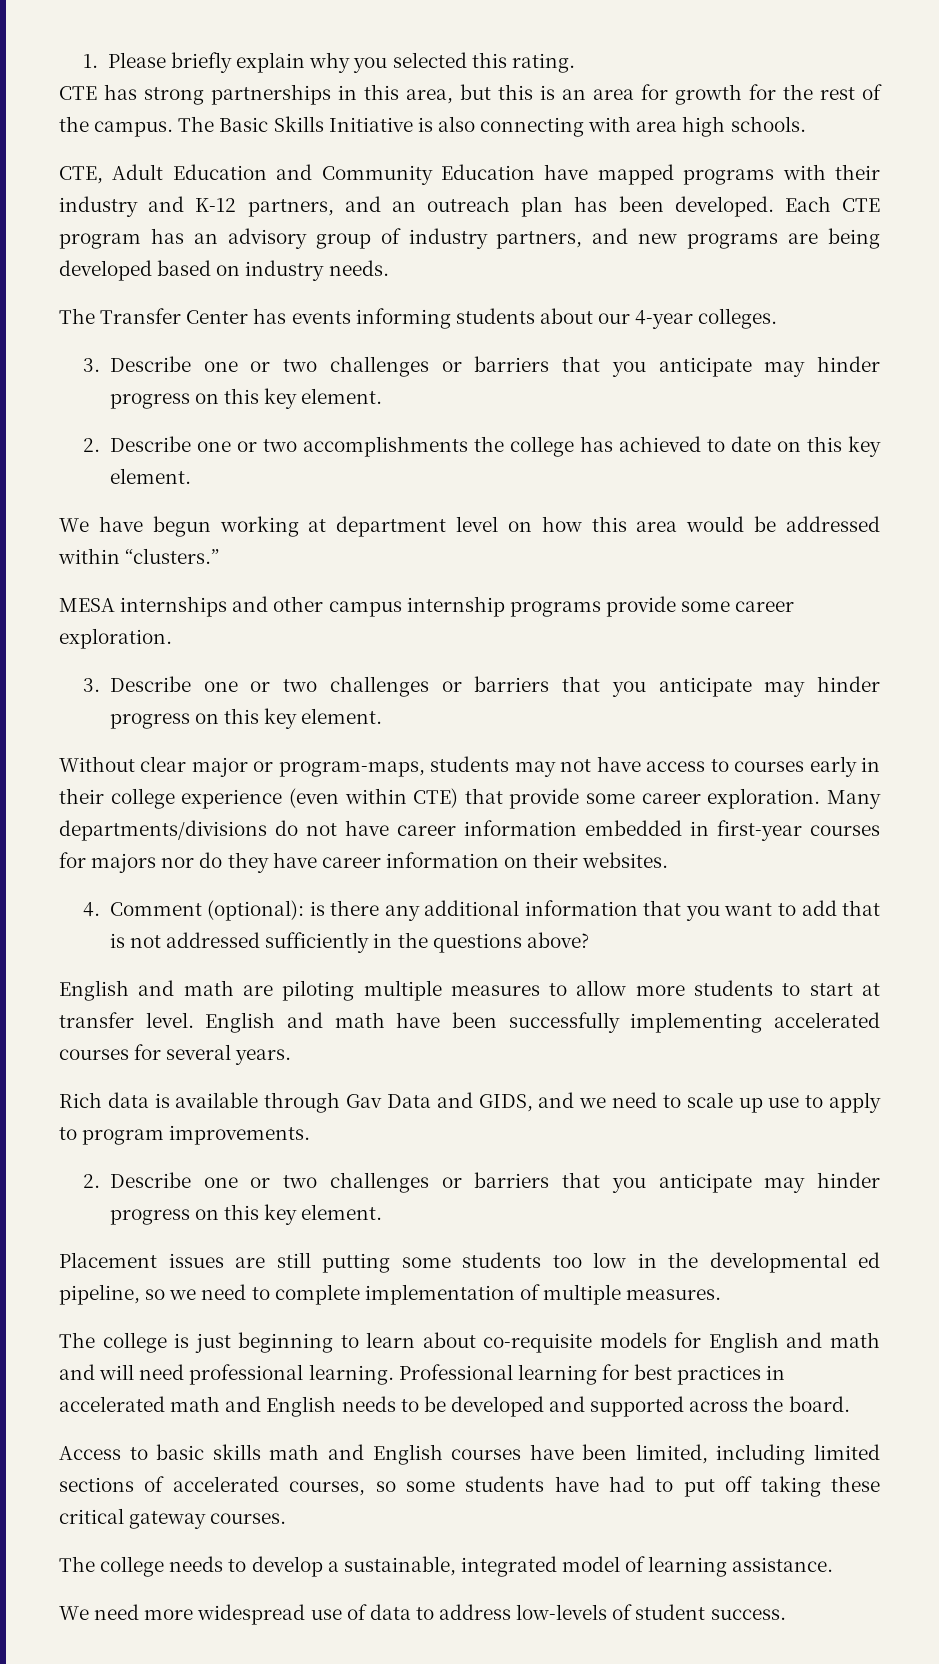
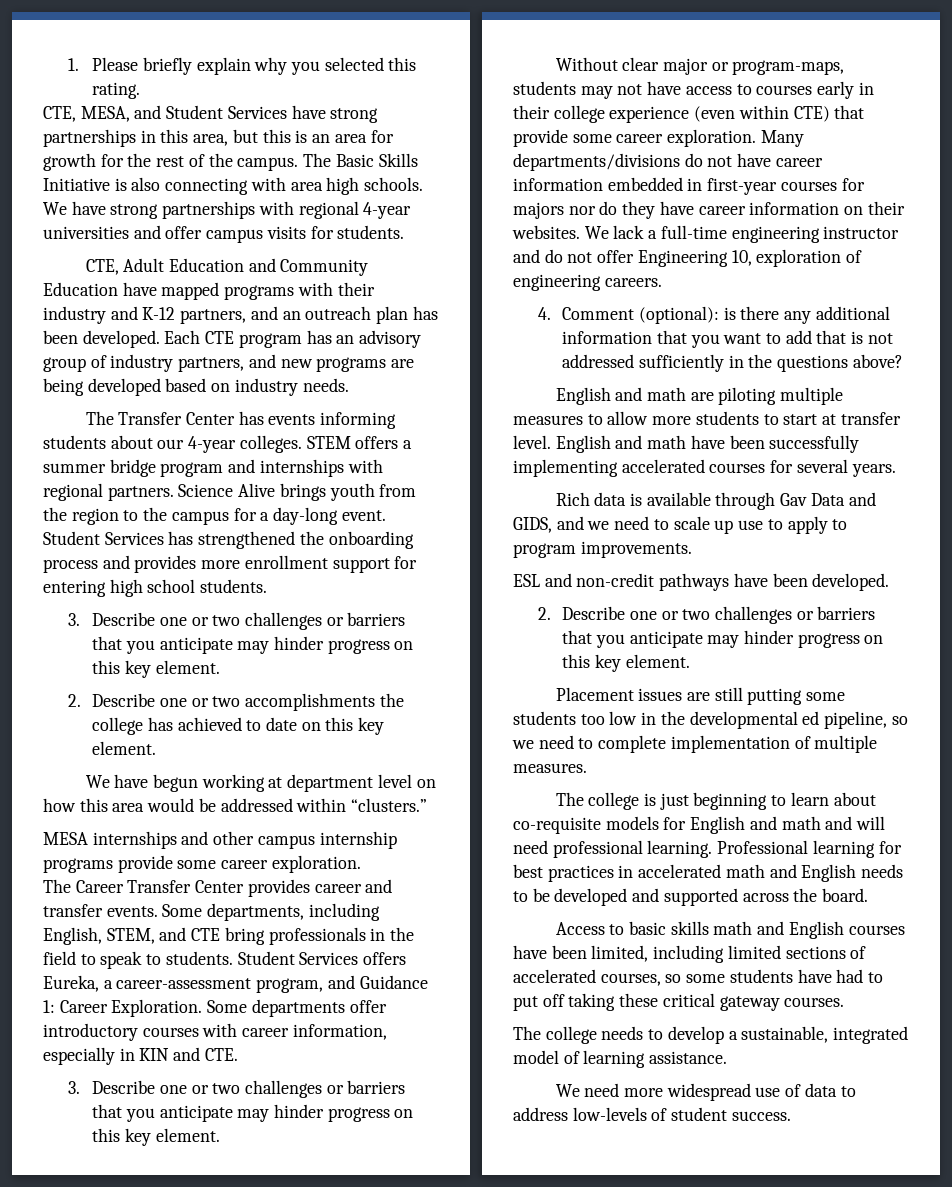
- CTE has strong partnerships in this area, but this is an area for growth for the rest of the campus.
+ CTE, MESA, and Student Services have strong partnerships in this area, but this is an area for growth for the rest of the campus.
+ We have strong partnerships with regional 4-year universities and offer campus visits for students.
+ STEM offers a summer bridge program and internships with regional partners. Science Alive brings youth from the region to the campus for a day-long event. Student Services has strengthened the onboarding process and provides more enrollment support for entering high school students.
+ The Career Transfer Center provides career and transfer events. Some departments, including English, STEM, and CTE bring professionals in the field to speak to students. Student Services offers Eureka, a career-assessment program, and Guidance 1: Career Exploration. Some departments offer introductory courses with career information, especially in KIN and CTE.
+ We lack a full-time engineering instructor and do not offer Engineering 10, exploration of engineering careers.
+ ESL and non-credit pathways have been developed.

